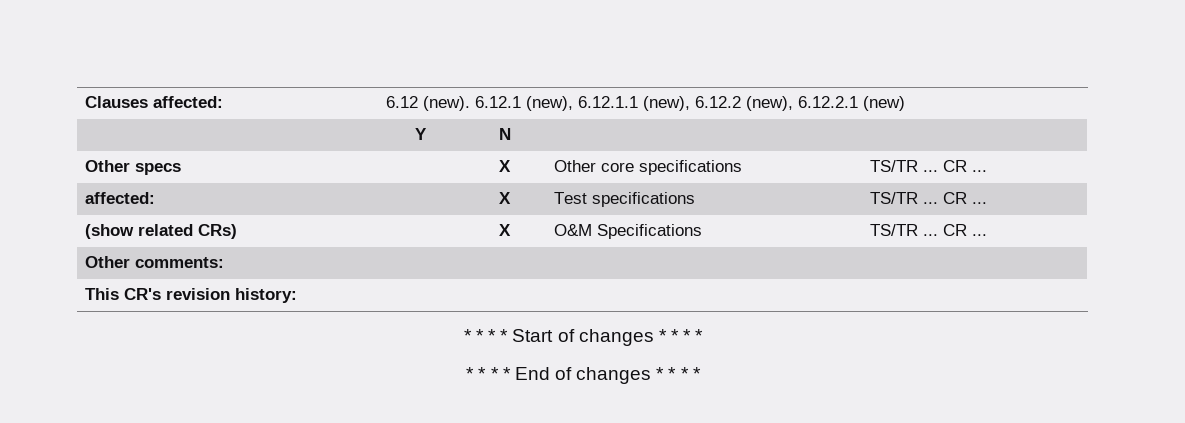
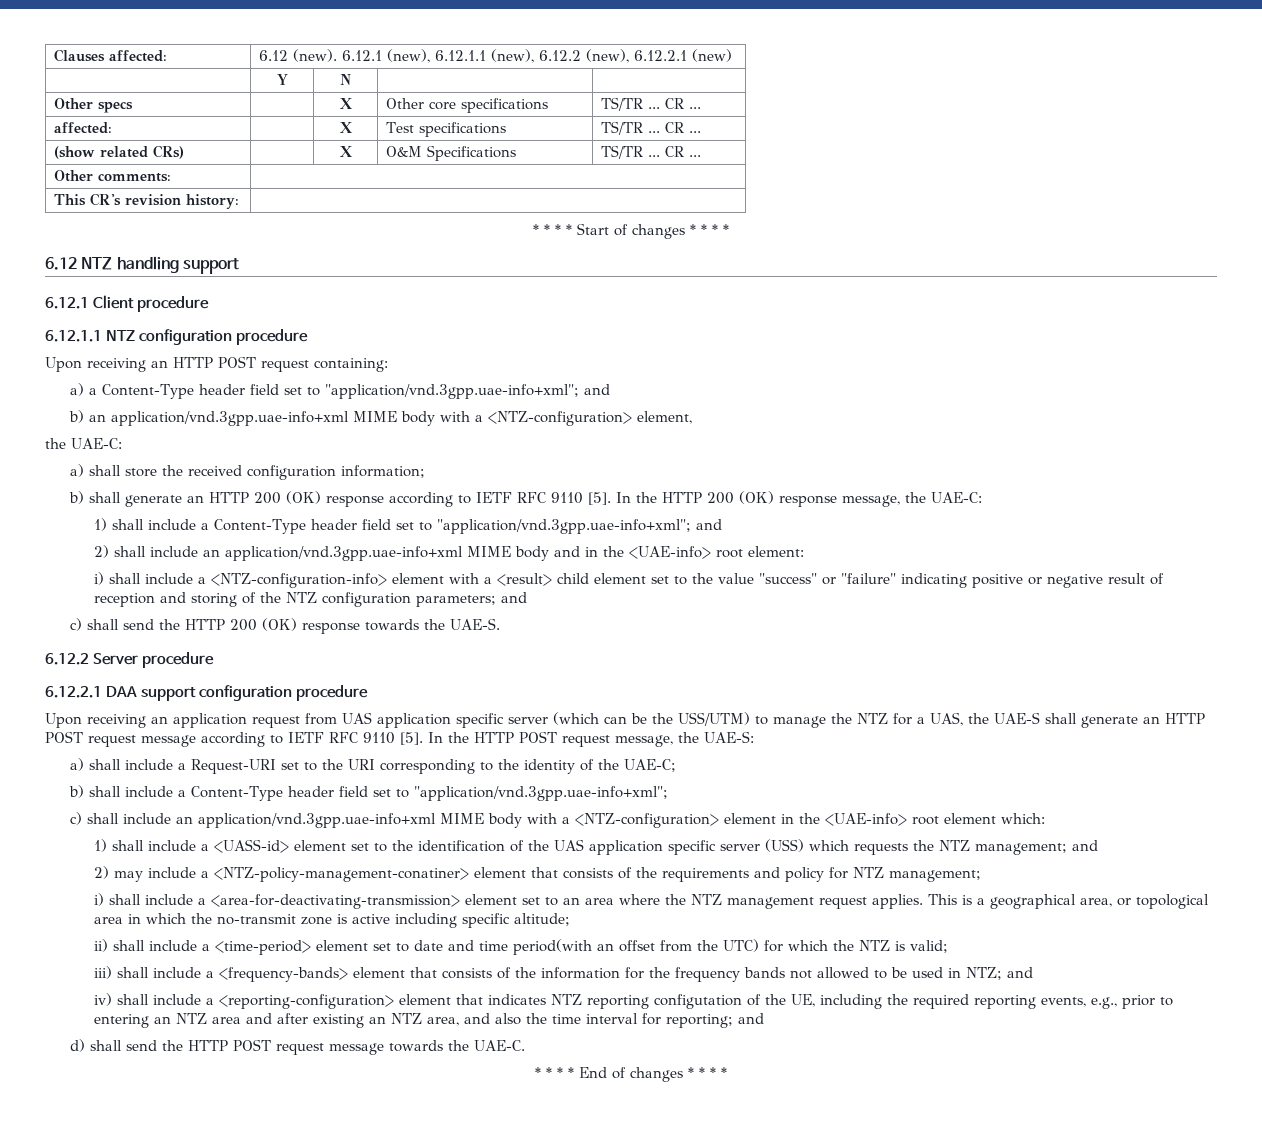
+ 6.12 NTZ handling support
+ 6.12.1 Client procedure
+ 6.12.1.1 NTZ configuration procedure
+ Upon receiving an HTTP POST request containing:
+ a) a Content-Type header field set to "application/vnd.3gpp.uae-info+xml"; and
+ b) an application/vnd.3gpp.uae-info+xml MIME body with a <NTZ-configuration> element,
+ the UAE-C:
+ a) shall store the received configuration information;
+ b) shall generate an HTTP 200 (OK) response according to IETF RFC 9110 [5]. In the HTTP 200 (OK) response message, the UAE-C:
+ 1) shall include a Content-Type header field set to "application/vnd.3gpp.uae-info+xml"; and
+ 2) shall include an application/vnd.3gpp.uae-info+xml MIME body and in the <UAE-info> root element:
+ i) shall include a <NTZ-configuration-info> element with a <result> child element set to the value "success" or "failure" indicating positive or negative result of reception and storing of the NTZ configuration parameters; and
+ c) shall send the HTTP 200 (OK) response towards the UAE-S.
+ 6.12.2 Server procedure
+ 6.12.2.1 DAA support configuration procedure
+ Upon receiving an application request from UAS application specific server (which can be the USS/UTM) to manage the NTZ for a UAS, the UAE-S shall generate an HTTP POST request message according to IETF RFC 9110 [5]. In the HTTP POST request message, the UAE-S:
+ a) shall include a Request-URI set to the URI corresponding to the identity of the UAE-C;
+ b) shall include a Content-Type header field set to "application/vnd.3gpp.uae-info+xml";
+ c) shall include an application/vnd.3gpp.uae-info+xml MIME body with a <NTZ-configuration> element in the <UAE-info> root element which:
+ 1) shall include a <UASS-id> element set to the identification of the UAS application specific server (USS) which requests the NTZ management; and
+ 2) may include a <NTZ-policy-management-conatiner> element that consists of the requirements and policy for NTZ management;
+ i) shall include a <area-for-deactivating-transmission> element set to an area where the NTZ management request applies. This is a geographical area, or topological area in which the no-transmit zone is active including specific altitude;
+ ii) shall include a <time-period> element set to date and time period(with an offset from the UTC) for which the NTZ is valid;
+ iii) shall include a <frequency-bands> element that consists of the information for the frequency bands not allowed to be used in NTZ; and
+ iv) shall include a <reporting-configuration> element that indicates NTZ reporting configutation of the UE, including the required reporting events, e.g., prior to entering an NTZ area and after existing an NTZ area, and also the time interval for reporting; and
+ d) shall send the HTTP POST request message towards the UAE-C.

